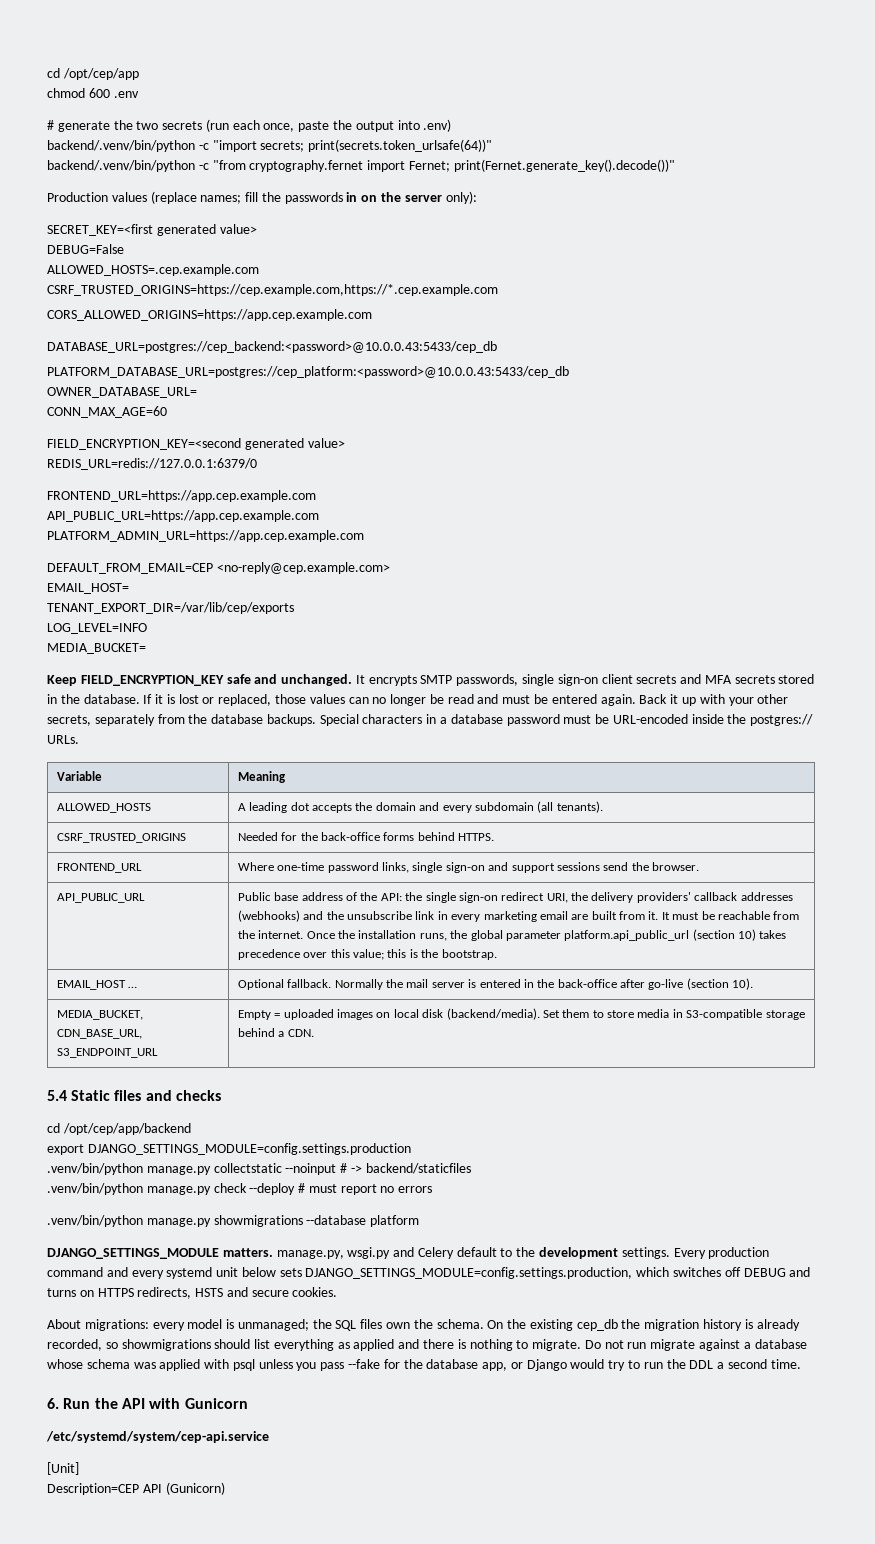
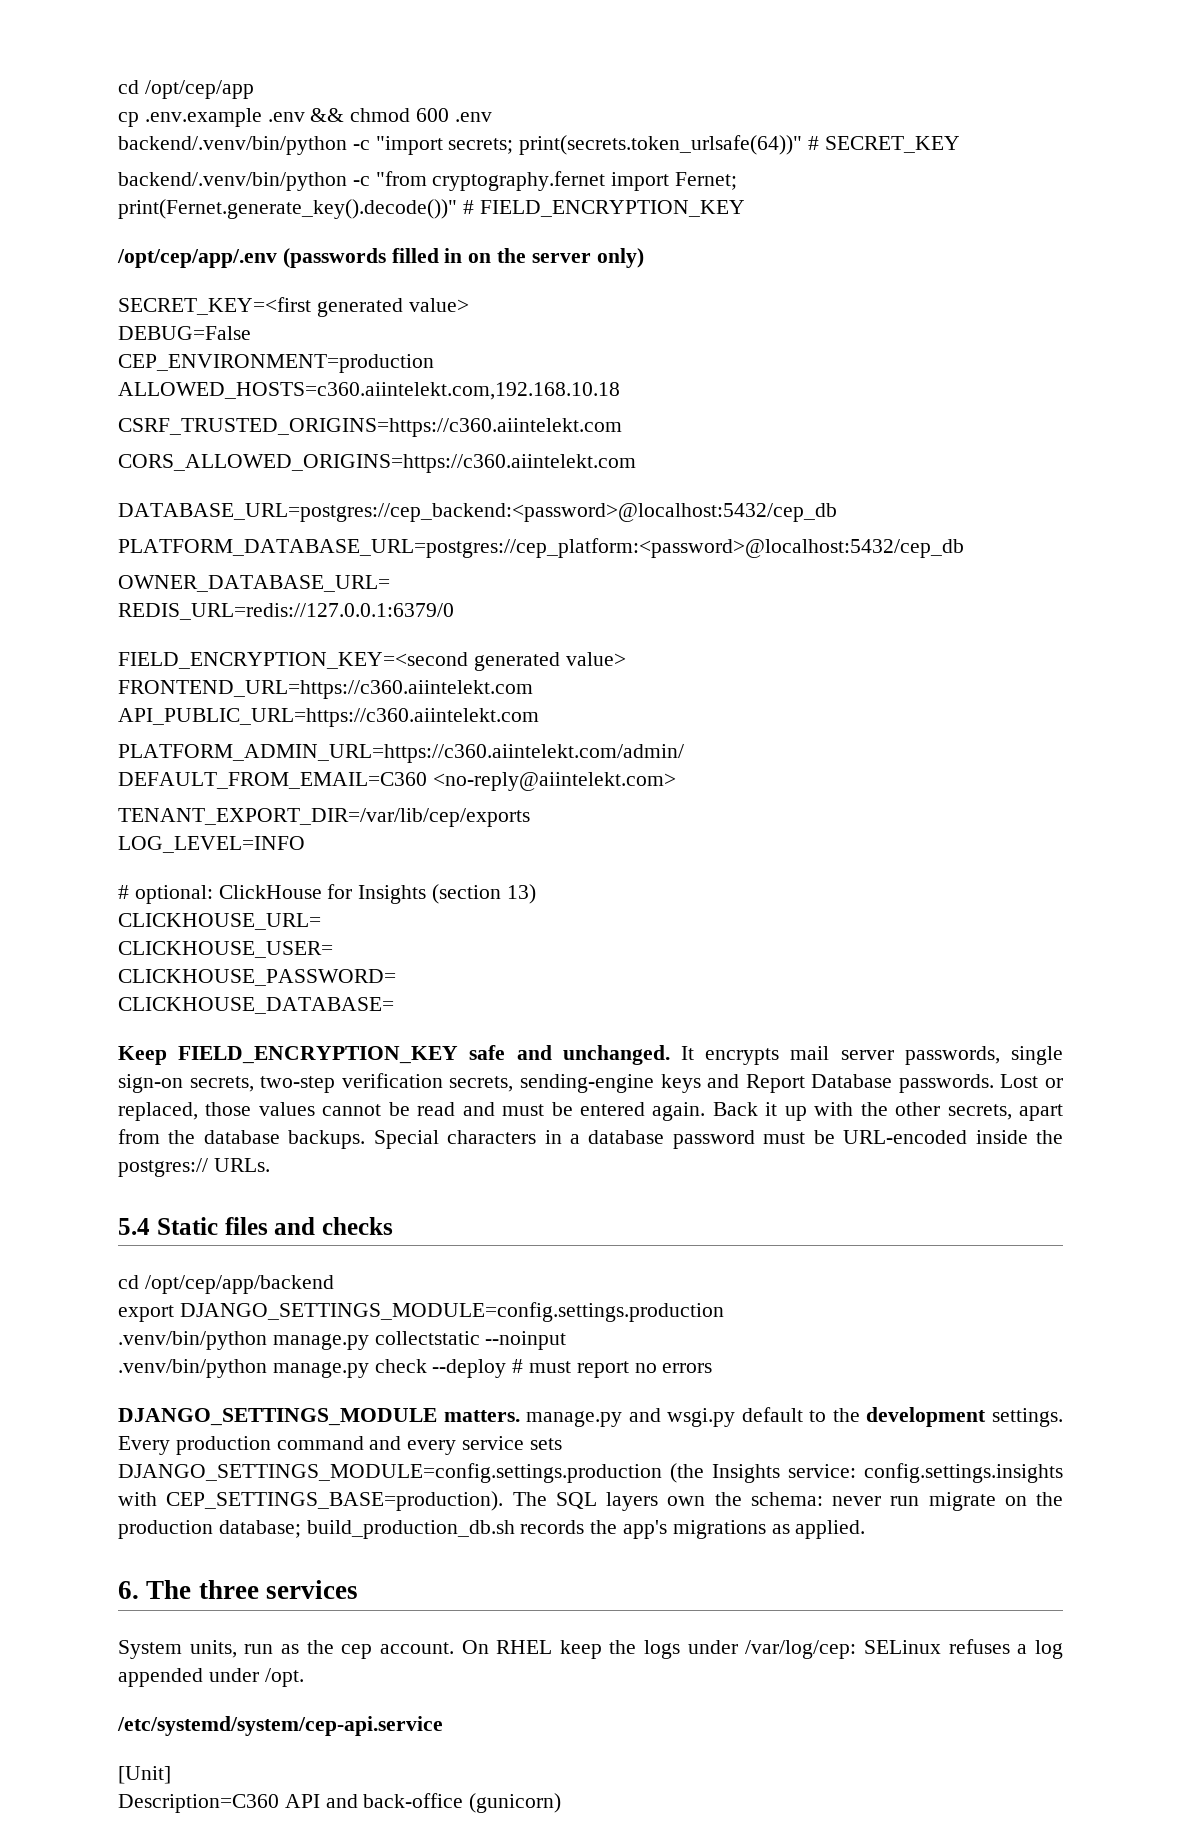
- chmod 600 .env
+ cp .env.example .env && chmod 600 .env
- # generate the two secrets (run each once, paste the output into .env)
- backend/.venv/bin/python -c "import secrets; print(secrets.token_urlsafe(64))"
+ backend/.venv/bin/python -c "import secrets; print(secrets.token_urlsafe(64))" # SECRET_KEY
- backend/.venv/bin/python -c "from cryptography.fernet import Fernet; print(Fernet.generate_key().decode())"
- Production values (replace names; fill the passwords in on the server only):
+ backend/.venv/bin/python -c "from cryptography.fernet import Fernet; print(Fernet.generate_key().decode())" # FIELD_ENCRYPTION_KEY
+ /opt/cep/app/.env (passwords filled in on the server only)
- ALLOWED_HOSTS=.cep.example.com
- CSRF_TRUSTED_ORIGINS=https://cep.example.com,https://*.cep.example.com
- CORS_ALLOWED_ORIGINS=https://app.cep.example.com
- DATABASE_URL=postgres://cep_backend:<password>@10.0.0.43:5433/cep_db
- PLATFORM_DATABASE_URL=postgres://cep_platform:<password>@10.0.0.43:5433/cep_db
+ CEP_ENVIRONMENT=production
+ ALLOWED_HOSTS=c360.aiintelekt.com,192.168.10.18
+ CSRF_TRUSTED_ORIGINS=https://c360.aiintelekt.com
+ CORS_ALLOWED_ORIGINS=https://c360.aiintelekt.com
+ DATABASE_URL=postgres://cep_backend:<password>@localhost:5432/cep_db
+ PLATFORM_DATABASE_URL=postgres://cep_platform:<password>@localhost:5432/cep_db
- CONN_MAX_AGE=60
+ REDIS_URL=redis://127.0.0.1:6379/0
- REDIS_URL=redis://127.0.0.1:6379/0
- FRONTEND_URL=https://app.cep.example.com
- API_PUBLIC_URL=https://app.cep.example.com
- PLATFORM_ADMIN_URL=https://app.cep.example.com
- DEFAULT_FROM_EMAIL=CEP <no-reply@cep.example.com>
- EMAIL_HOST=
+ FRONTEND_URL=https://c360.aiintelekt.com
+ API_PUBLIC_URL=https://c360.aiintelekt.com
+ PLATFORM_ADMIN_URL=https://c360.aiintelekt.com/admin/
+ DEFAULT_FROM_EMAIL=C360 <no-reply@aiintelekt.com>
  TENANT_EXPORT_DIR=/var/lib/cep/exports
  LOG_LEVEL=INFO
- MEDIA_BUCKET=
+ # optional: ClickHouse for Insights (section 13)
+ CLICKHOUSE_URL=
+ CLICKHOUSE_USER=
+ CLICKHOUSE_PASSWORD=
+ CLICKHOUSE_DATABASE=
- It encrypts SMTP passwords, single sign-on client secrets and MFA secrets stored in the database. If it is lost or replaced, those values can no longer be read and must be entered again.
+ It encrypts mail server passwords, single sign-on secrets, two-step verification secrets, sending-engine keys and Report Database passwords. Lost or replaced, those values cannot be read and must be entered again.
- Back it up with your other secrets, separately from the database backups.
+ Back it up with the other secrets, apart from the database backups.
- Variable | Meaning
- ALLOWED_HOSTS | A leading dot accepts the domain and every subdomain (all tenants).
- CSRF_TRUSTED_ORIGINS | Needed for the back-office forms behind HTTPS.
- FRONTEND_URL | Where one-time password links, single sign-on and support sessions send the browser.
- API_PUBLIC_URL | Public base address of the API: the single sign-on redirect URI, the delivery providers' callback addresses (webhooks) and the unsubscribe link in every marketing email are built from it. It must be reachable from the internet. Once the installation runs, the global parameter platform.api_public_url (section 10) takes precedence over this value; this is the bootstrap.
- EMAIL_HOST … | Optional fallback. Normally the mail server is entered in the back-office after go-live (section 10).
- MEDIA_BUCKET, CDN_BASE_URL, S3_ENDPOINT_URL | Empty = uploaded images on local disk (backend/media). Set them to store media in S3-compatible storage behind a CDN.
- .venv/bin/python manage.py collectstatic --noinput # -> backend/staticfiles
+ .venv/bin/python manage.py collectstatic --noinput
- .venv/bin/python manage.py showmigrations --database platform
- DJANGO_SETTINGS_MODULE matters. manage.py, wsgi.py and Celery default to the development settings.
+ DJANGO_SETTINGS_MODULE matters. manage.py and wsgi.py default to the development settings.
- Every production command and every systemd unit below sets DJANGO_SETTINGS_MODULE=config.settings.production, which switches off DEBUG and turns on HTTPS redirects, HSTS and secure cookies.
- About migrations: every model is unmanaged; the SQL files own the schema. On the existing cep_db the migration history is already recorded, so showmigrations should list everything as applied and there is nothing to migrate. Do not run migrate against a database whose schema was applied with psql unless you pass --fake for the database app, or Django would try to run the DDL a second time.
- 6. Run the API with Gunicorn
+ Every production command and every service sets DJANGO_SETTINGS_MODULE=config.settings.production (the Insights service: config.settings.insights with CEP_SETTINGS_BASE=production). The SQL layers own the schema: never run migrate on the production database; build_production_db.sh records the app's migrations as applied.
+ 6. The three services
+ System units, run as the cep account. On RHEL keep the logs under /var/log/cep: SELinux refuses a log appended under /opt.
  /etc/systemd/system/cep-api.service
  [Unit]
- Description=CEP API (Gunicorn)
+ Description=C360 API and back-office (gunicorn)

